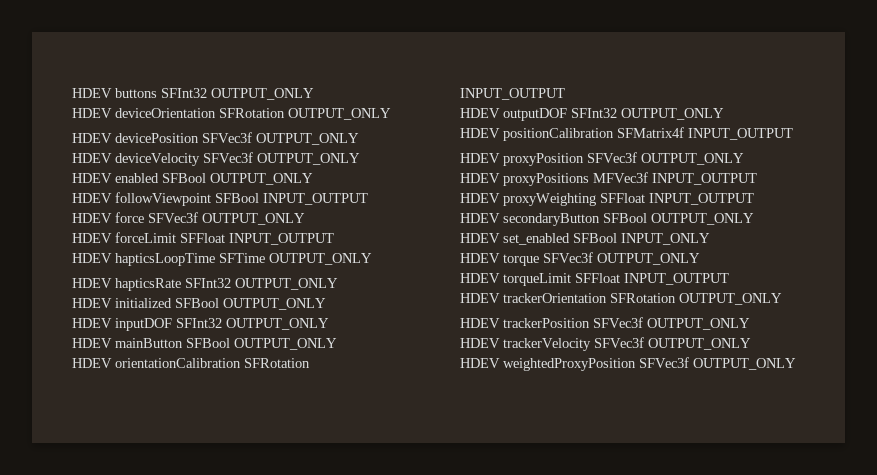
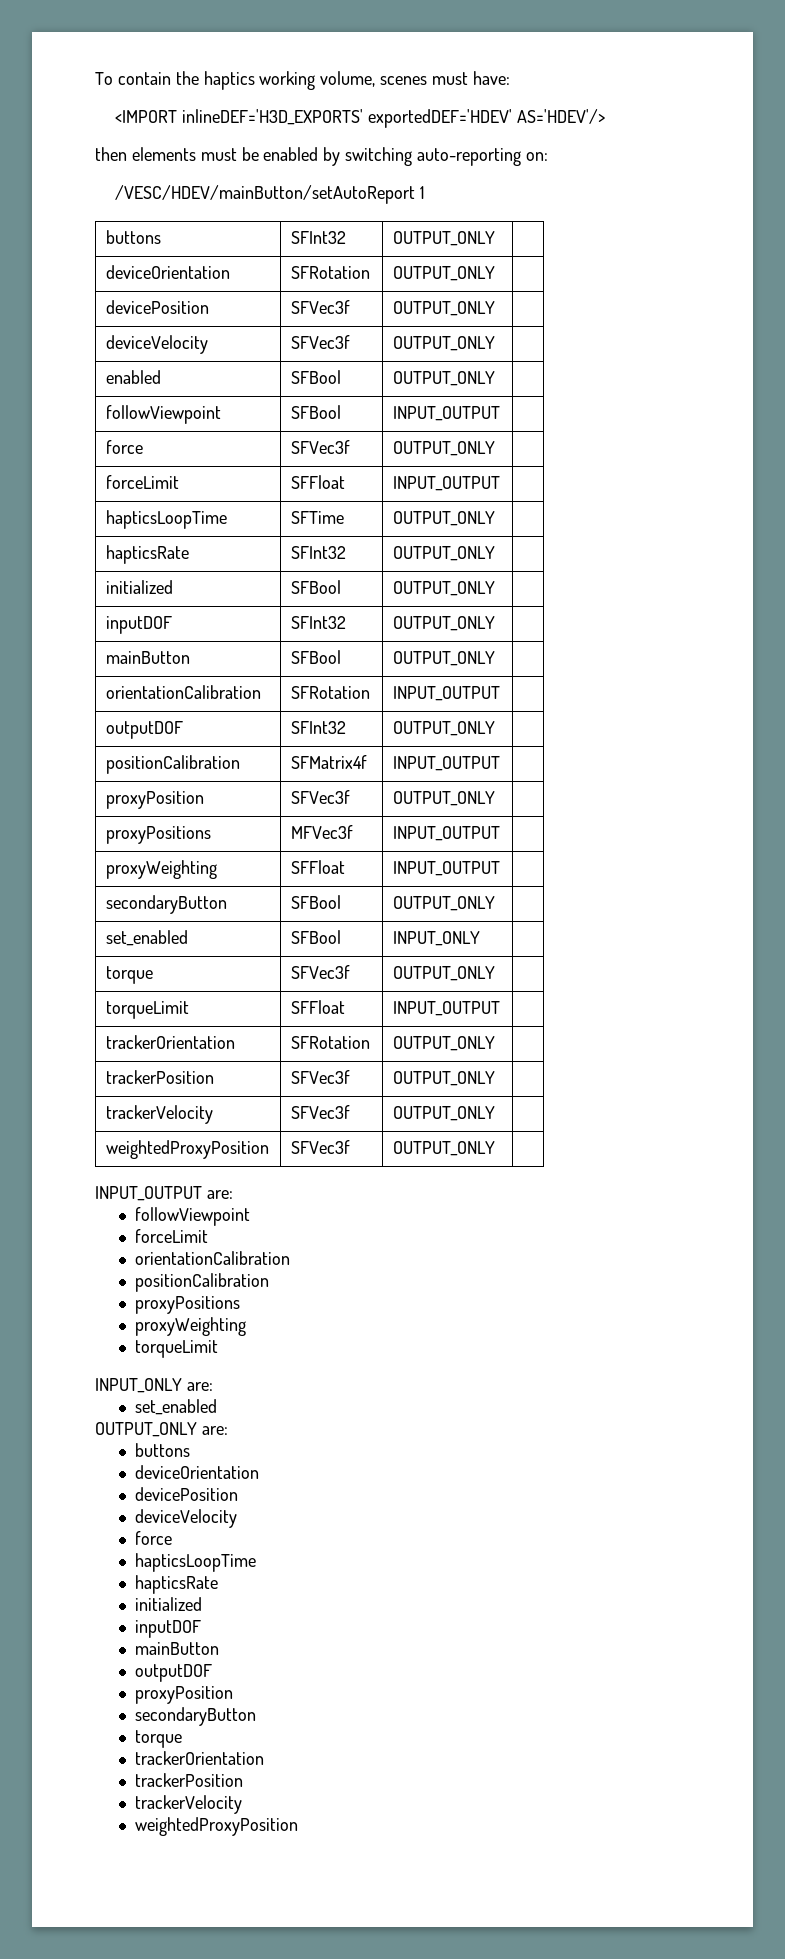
- HDEV buttons SFInt32 OUTPUT_ONLY
- HDEV deviceOrientation SFRotation OUTPUT_ONLY
- HDEV devicePosition SFVec3f OUTPUT_ONLY
- HDEV deviceVelocity SFVec3f OUTPUT_ONLY
- HDEV enabled SFBool OUTPUT_ONLY
- HDEV followViewpoint SFBool INPUT_OUTPUT
- HDEV force SFVec3f OUTPUT_ONLY
- HDEV forceLimit SFFloat INPUT_OUTPUT
- HDEV hapticsLoopTime SFTime OUTPUT_ONLY
- HDEV hapticsRate SFInt32 OUTPUT_ONLY
- HDEV initialized SFBool OUTPUT_ONLY
- HDEV inputDOF SFInt32 OUTPUT_ONLY
- HDEV mainButton SFBool OUTPUT_ONLY
- HDEV orientationCalibration SFRotation INPUT_OUTPUT
- HDEV outputDOF SFInt32 OUTPUT_ONLY
- HDEV positionCalibration SFMatrix4f INPUT_OUTPUT
- HDEV proxyPosition SFVec3f OUTPUT_ONLY
- HDEV proxyPositions MFVec3f INPUT_OUTPUT
- HDEV proxyWeighting SFFloat INPUT_OUTPUT
- HDEV secondaryButton SFBool OUTPUT_ONLY
- HDEV set_enabled SFBool INPUT_ONLY
- HDEV torque SFVec3f OUTPUT_ONLY
- HDEV torqueLimit SFFloat INPUT_OUTPUT
- HDEV trackerOrientation SFRotation OUTPUT_ONLY
- HDEV trackerPosition SFVec3f OUTPUT_ONLY
- HDEV trackerVelocity SFVec3f OUTPUT_ONLY
- HDEV weightedProxyPosition SFVec3f OUTPUT_ONLY
+ To contain the haptics working volume, scenes must have:
+ <IMPORT inlineDEF='H3D_EXPORTS' exportedDEF='HDEV' AS='HDEV'/>
+ then elements must be enabled by switching auto-reporting on:
+ /VESC/HDEV/mainButton/setAutoReport 1
+ buttons | SFInt32 | OUTPUT_ONLY |
+ deviceOrientation | SFRotation | OUTPUT_ONLY |
+ devicePosition | SFVec3f | OUTPUT_ONLY |
+ deviceVelocity | SFVec3f | OUTPUT_ONLY |
+ enabled | SFBool | OUTPUT_ONLY |
+ followViewpoint | SFBool | INPUT_OUTPUT |
+ force | SFVec3f | OUTPUT_ONLY |
+ forceLimit | SFFloat | INPUT_OUTPUT |
+ hapticsLoopTime | SFTime | OUTPUT_ONLY |
+ hapticsRate | SFInt32 | OUTPUT_ONLY |
+ initialized | SFBool | OUTPUT_ONLY |
+ inputDOF | SFInt32 | OUTPUT_ONLY |
+ mainButton | SFBool | OUTPUT_ONLY |
+ orientationCalibration | SFRotation | INPUT_OUTPUT |
+ outputDOF | SFInt32 | OUTPUT_ONLY |
+ positionCalibration | SFMatrix4f | INPUT_OUTPUT |
+ proxyPosition | SFVec3f | OUTPUT_ONLY |
+ proxyPositions | MFVec3f | INPUT_OUTPUT |
+ proxyWeighting | SFFloat | INPUT_OUTPUT |
+ secondaryButton | SFBool | OUTPUT_ONLY |
+ set_enabled | SFBool | INPUT_ONLY |
+ torque | SFVec3f | OUTPUT_ONLY |
+ torqueLimit | SFFloat | INPUT_OUTPUT |
+ trackerOrientation | SFRotation | OUTPUT_ONLY |
+ trackerPosition | SFVec3f | OUTPUT_ONLY |
+ trackerVelocity | SFVec3f | OUTPUT_ONLY |
+ weightedProxyPosition | SFVec3f | OUTPUT_ONLY |
+ INPUT_OUTPUT are:
+ followViewpoint
+ forceLimit
+ orientationCalibration
+ positionCalibration
+ proxyPositions
+ proxyWeighting
+ torqueLimit
+ INPUT_ONLY are:
+ set_enabled
+ OUTPUT_ONLY are:
+ buttons
+ deviceOrientation
+ devicePosition
+ deviceVelocity
+ force
+ hapticsLoopTime
+ hapticsRate
+ initialized
+ inputDOF
+ mainButton
+ outputDOF
+ proxyPosition
+ secondaryButton
+ torque
+ trackerOrientation
+ trackerPosition
+ trackerVelocity
+ weightedProxyPosition

